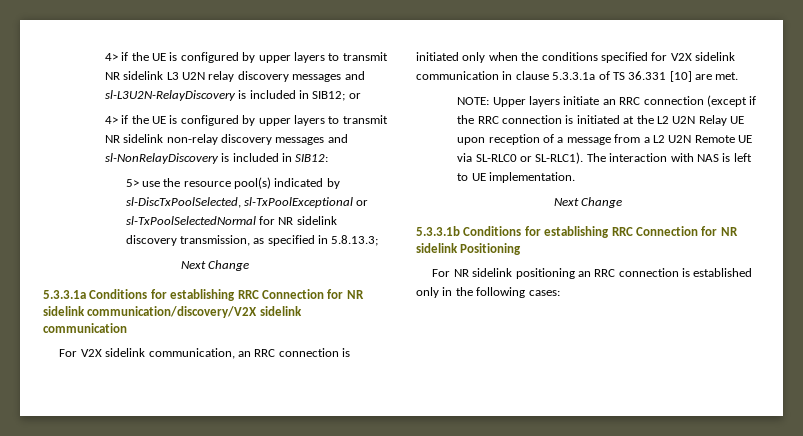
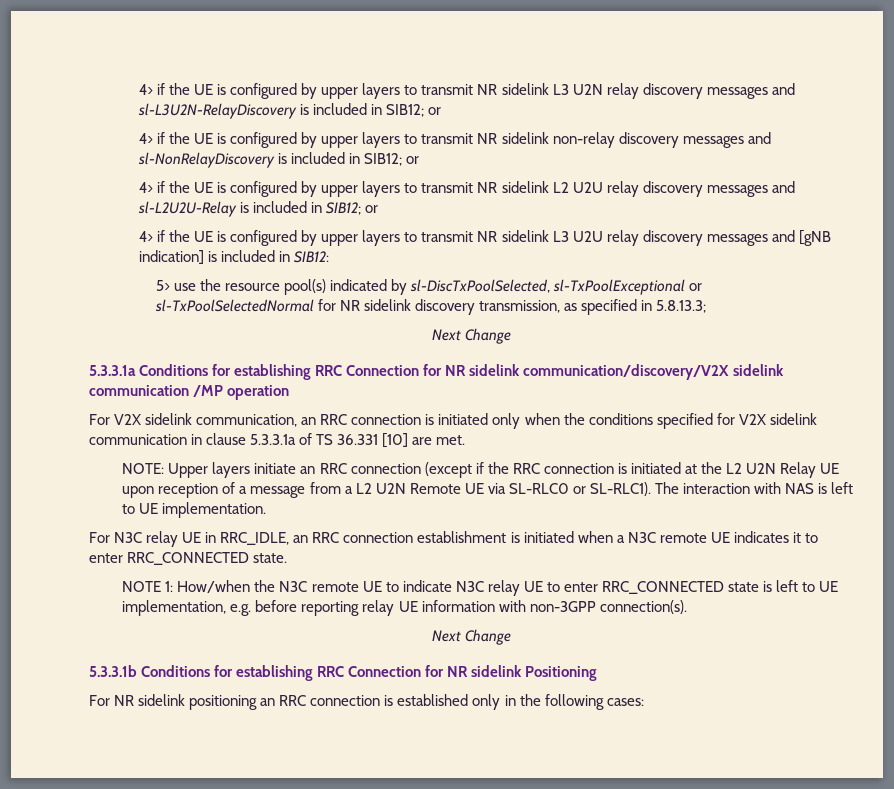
- 4> if the UE is configured by upper layers to transmit NR sidelink non-relay discovery messages and sl-NonRelayDiscovery is included in SIB12:
+ 4> if the UE is configured by upper layers to transmit NR sidelink non-relay discovery messages and sl-NonRelayDiscovery is included in SIB12; or
+ 4> if the UE is configured by upper layers to transmit NR sidelink L2 U2U relay discovery messages and sl-L2U2U-Relay is included in SIB12; or
+ 4> if the UE is configured by upper layers to transmit NR sidelink L3 U2U relay discovery messages and [gNB indication] is included in SIB12:
- 5.3.3.1a Conditions for establishing RRC Connection for NR sidelink communication/discovery/V2X sidelink communication
+ 5.3.3.1a Conditions for establishing RRC Connection for NR sidelink communication/discovery/V2X sidelink communication /MP operation
+ For N3C relay UE in RRC_IDLE, an RRC connection establishment is initiated when a N3C remote UE indicates it to enter RRC_CONNECTED state.
+ NOTE 1: How/when the N3C remote UE to indicate N3C relay UE to enter RRC_CONNECTED state is left to UE implementation, e.g. before reporting relay UE information with non-3GPP connection(s).

